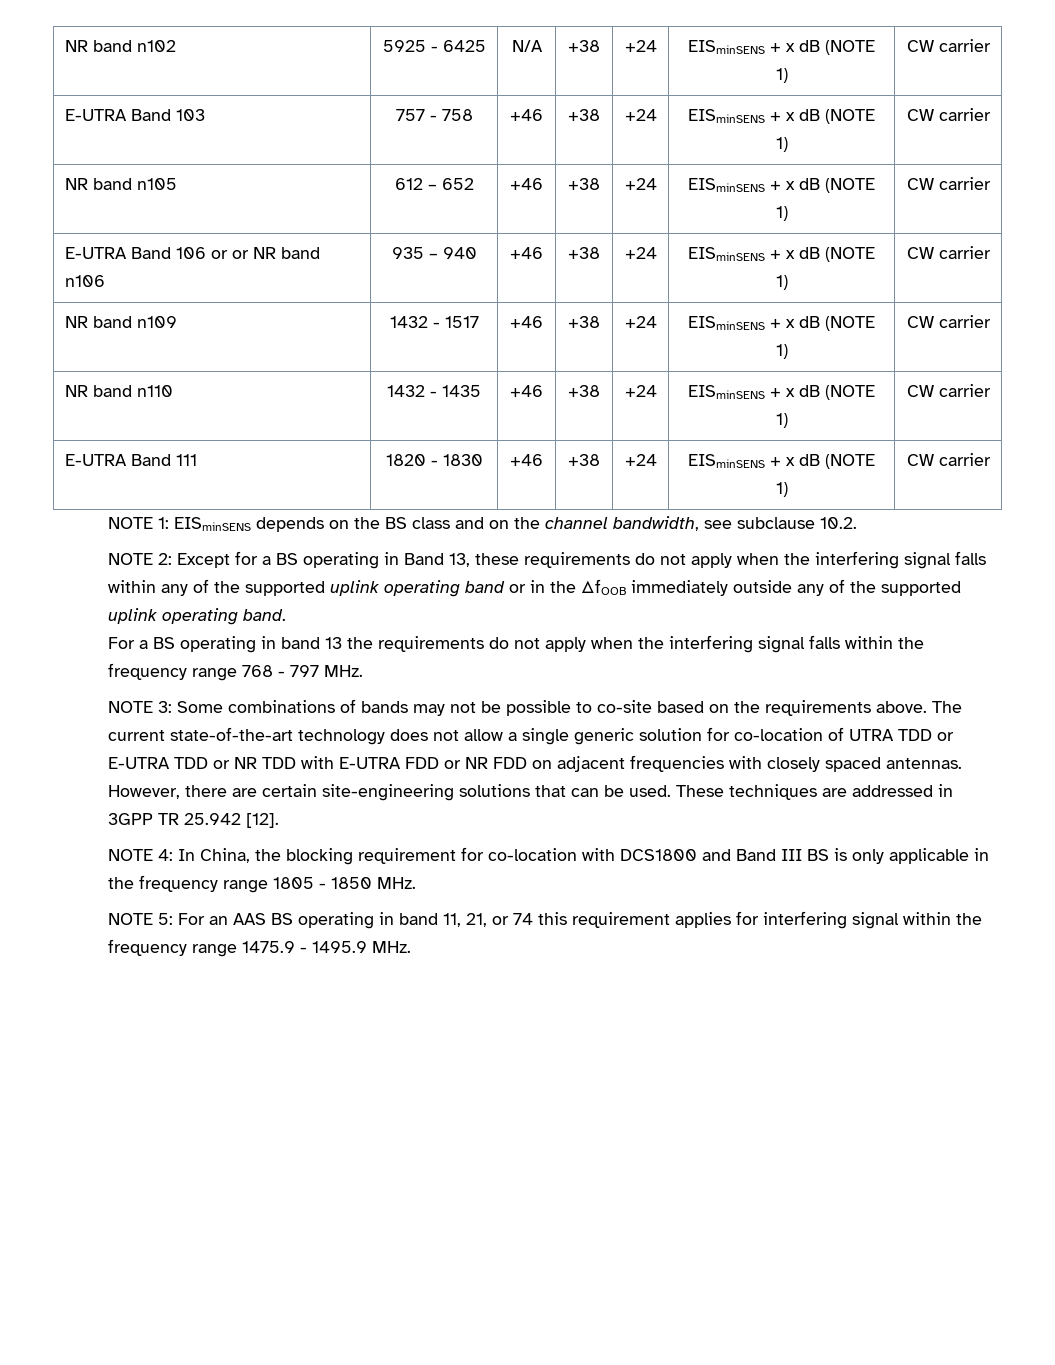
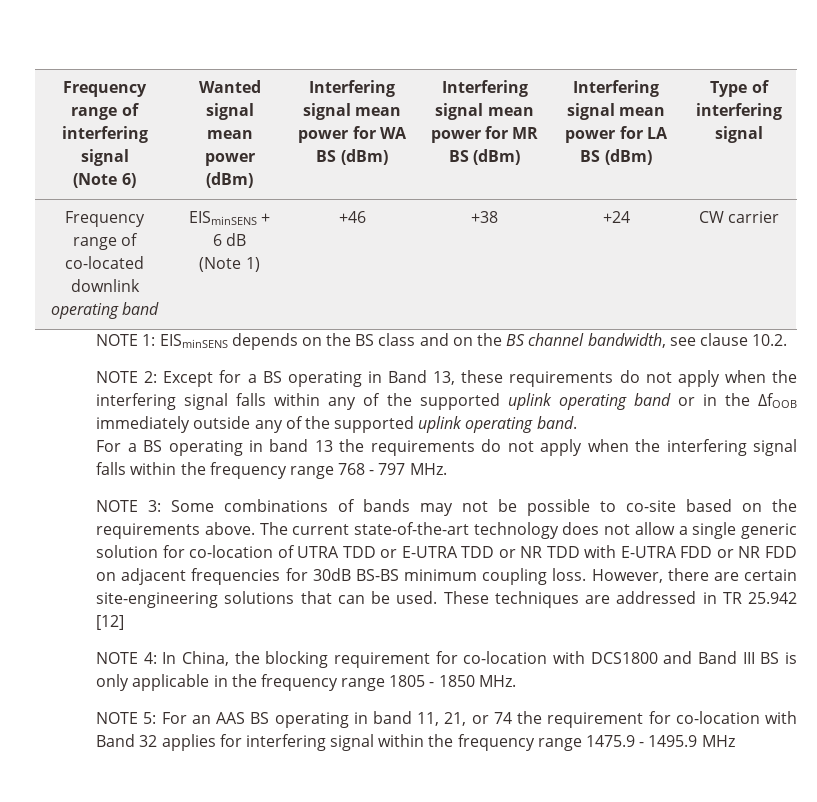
- NR band n102 | 5925 - 6425 | N/A | +38 | +24 | EISminSENS + x dB (NOTE 1) | CW carrier
- E-UTRA Band 103 | 757 - 758 | +46 | +38 | +24 | EISminSENS + x dB (NOTE 1) | CW carrier
- NR band n105 | 612 – 652 | +46 | +38 | +24 | EISminSENS + x dB (NOTE 1) | CW carrier
- E-UTRA Band 106 or or NR band n106 | 935 – 940 | +46 | +38 | +24 | EISminSENS + x dB (NOTE 1) | CW carrier
- NR band n109 | 1432 - 1517 | +46 | +38 | +24 | EISminSENS + x dB (NOTE 1) | CW carrier
- NR band n110 | 1432 - 1435 | +46 | +38 | +24 | EISminSENS + x dB (NOTE 1) | CW carrier
- E-UTRA Band 111 | 1820 - 1830 | +46 | +38 | +24 | EISminSENS + x dB (NOTE 1) | CW carrier
+ Frequency range of interfering signal
+ (Note 6) | Wanted signal mean power (dBm) | Interfering signal mean power for WA BS (dBm) | Interfering signal mean power for MR BS (dBm) | Interfering signal mean power for LA BS (dBm) | Type of interfering signal
+ Frequency range of co-located downlink operating band | EISminSENS + 6 dB
+ (Note 1) | +46 | +38 | +24 | CW carrier
- NOTE 1: EISminSENS depends on the BS class and on the channel bandwidth, see subclause 10.2.
+ NOTE 1: EISminSENS depends on the BS class and on the BS channel bandwidth, see clause 10.2.
- The current state-of-the-art technology does not allow a single generic solution for co-location of UTRA TDD or E-UTRA TDD or NR TDD with E-UTRA FDD or NR FDD on adjacent frequencies with closely spaced antennas.
+ The current state-of-the-art technology does not allow a single generic solution for co-location of UTRA TDD or E-UTRA TDD or NR TDD with E-UTRA FDD or NR FDD on adjacent frequencies for 30dB BS-BS minimum coupling loss.
- These techniques are addressed in 3GPP TR 25.942 [12].
+ These techniques are addressed in TR 25.942 [12]
- NOTE 5: For an AAS BS operating in band 11, 21, or 74 this requirement applies for interfering signal within the frequency range 1475.9 - 1495.9 MHz.
+ NOTE 5: For an AAS BS operating in band 11, 21, or 74 the requirement for co-location with Band 32 applies for interfering signal within the frequency range 1475.9 - 1495.9 MHz

